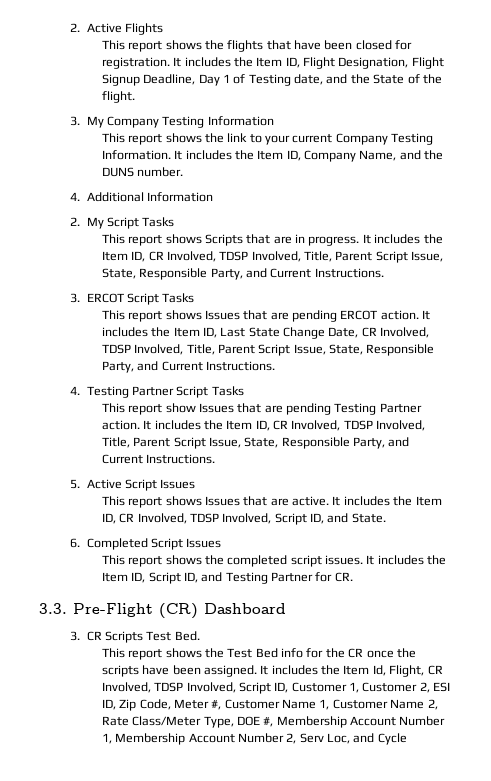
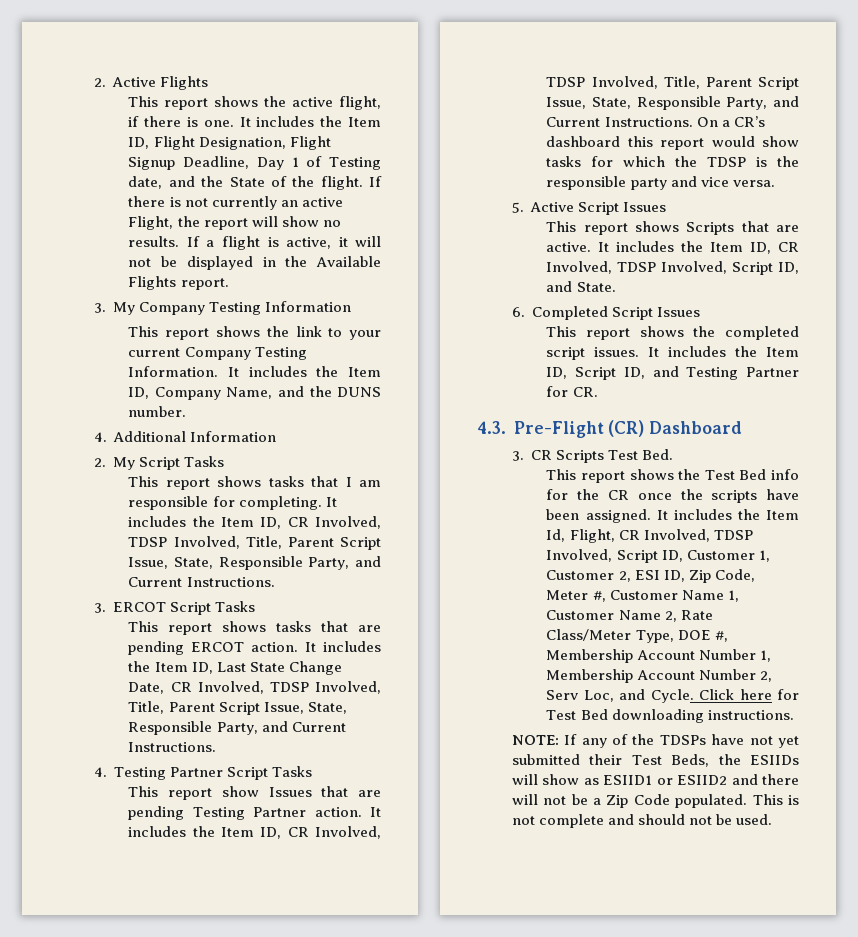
- This report shows the flights that have been closed for registration.
+ This report shows the active flight, if there is one.
+ If there is not currently an active Flight, the report will show no results. If a flight is active, it will not be displayed in the Available Flights report.
- This report shows Scripts that are in progress.
+ This report shows tasks that I am responsible for completing.
- This report shows Issues that are pending ERCOT action.
+ This report shows tasks that are pending ERCOT action.
+ On a CR’s dashboard this report would show tasks for which the TDSP is the responsible party and vice versa.
- This report shows Issues that are active.
+ This report shows Scripts that are active.
- 3.3. Pre-Flight (CR) Dashboard
+ 4.3. Pre-Flight (CR) Dashboard
- It includes the Item Id, Flight, CR Involved, TDSP Involved, Script ID, Customer 1, Customer 2, ESI ID, Zip Code, Meter #, Customer Name 1, Customer Name 2, Rate Class/Meter Type, DOE #, Membership Account Number 1, Membership Account Number 2, Serv Loc, and Cycle
+ It includes the Item Id, Flight, CR Involved, TDSP Involved, Script ID, Customer 1, Customer 2, ESI ID, Zip Code, Meter #, Customer Name 1, Customer Name 2, Rate Class/Meter Type, DOE #, Membership Account Number 1, Membership Account Number 2, Serv Loc, and Cycle. Click here for Test Bed downloading instructions.
+ NOTE: If any of the TDSPs have not yet submitted their Test Beds, the ESIIDs will show as ESIID1 or ESIID2 and there will not be a Zip Code populated. This is not complete and should not be used.

